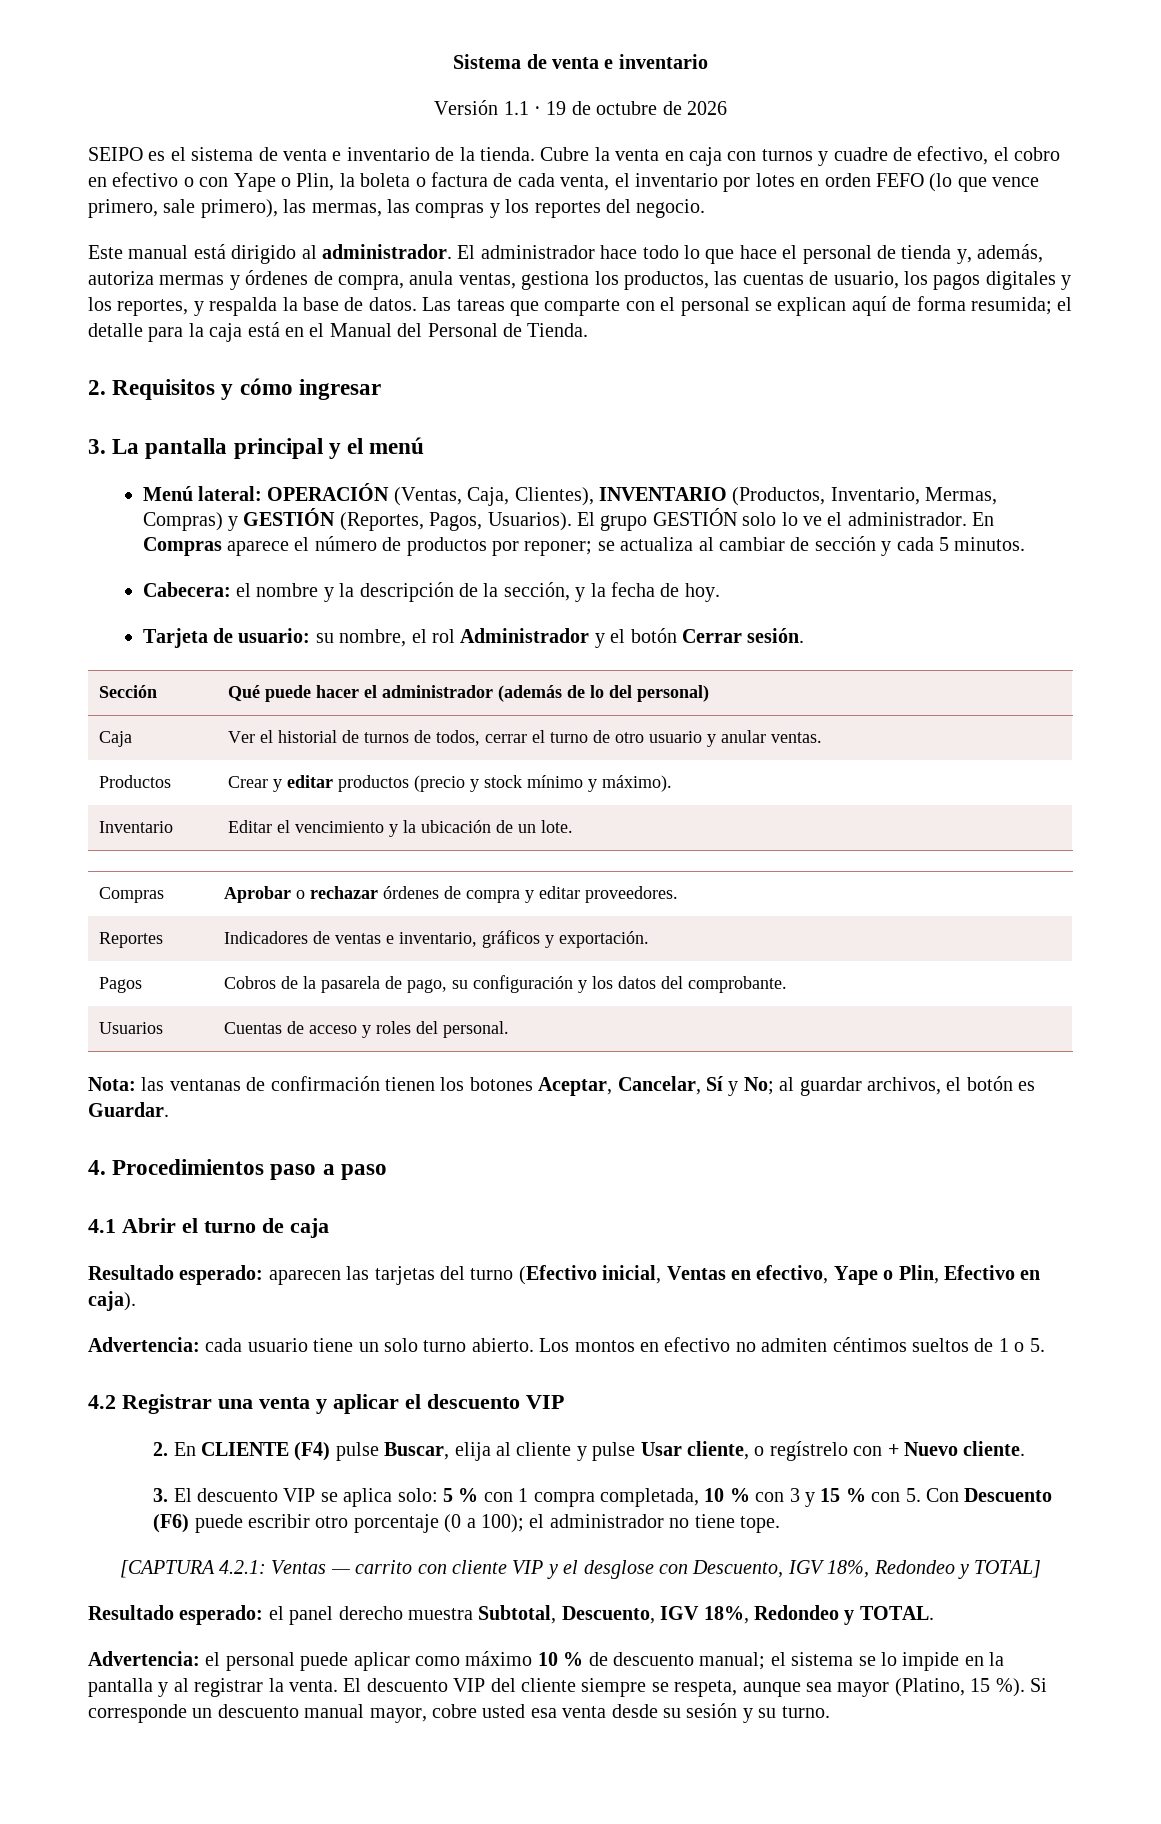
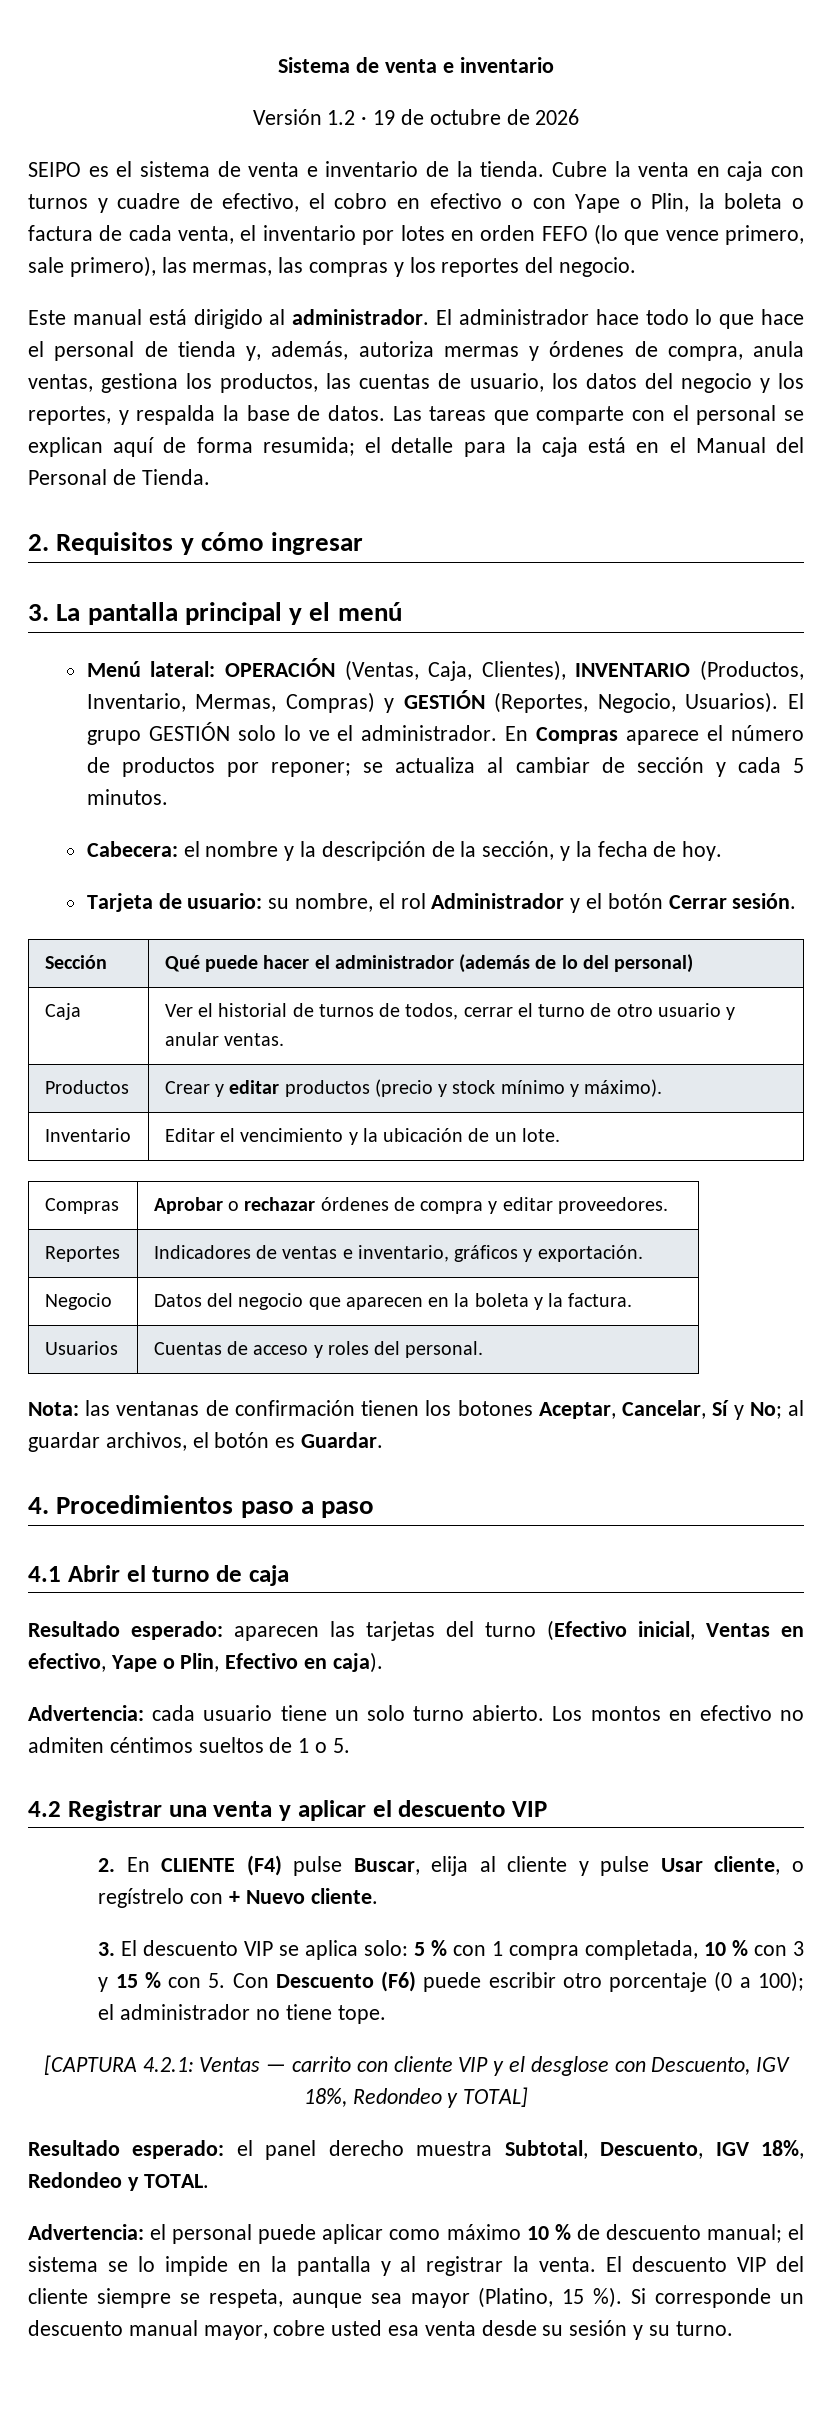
- Versión 1.1 · 19 de octubre de 2026
+ Versión 1.2 · 19 de octubre de 2026
- El administrador hace todo lo que hace el personal de tienda y, además, autoriza mermas y órdenes de compra, anula ventas, gestiona los productos, las cuentas de usuario, los pagos digitales y los reportes, y respalda la base de datos.
+ El administrador hace todo lo que hace el personal de tienda y, además, autoriza mermas y órdenes de compra, anula ventas, gestiona los productos, las cuentas de usuario, los datos del negocio y los reportes, y respalda la base de datos.
- Menú lateral: OPERACIÓN (Ventas, Caja, Clientes), INVENTARIO (Productos, Inventario, Mermas, Compras) y GESTIÓN (Reportes, Pagos, Usuarios).
+ Menú lateral: OPERACIÓN (Ventas, Caja, Clientes), INVENTARIO (Productos, Inventario, Mermas, Compras) y GESTIÓN (Reportes, Negocio, Usuarios).
- Pagos | Cobros de la pasarela de pago, su configuración y los datos del comprobante.
+ Negocio | Datos del negocio que aparecen en la boleta y la factura.

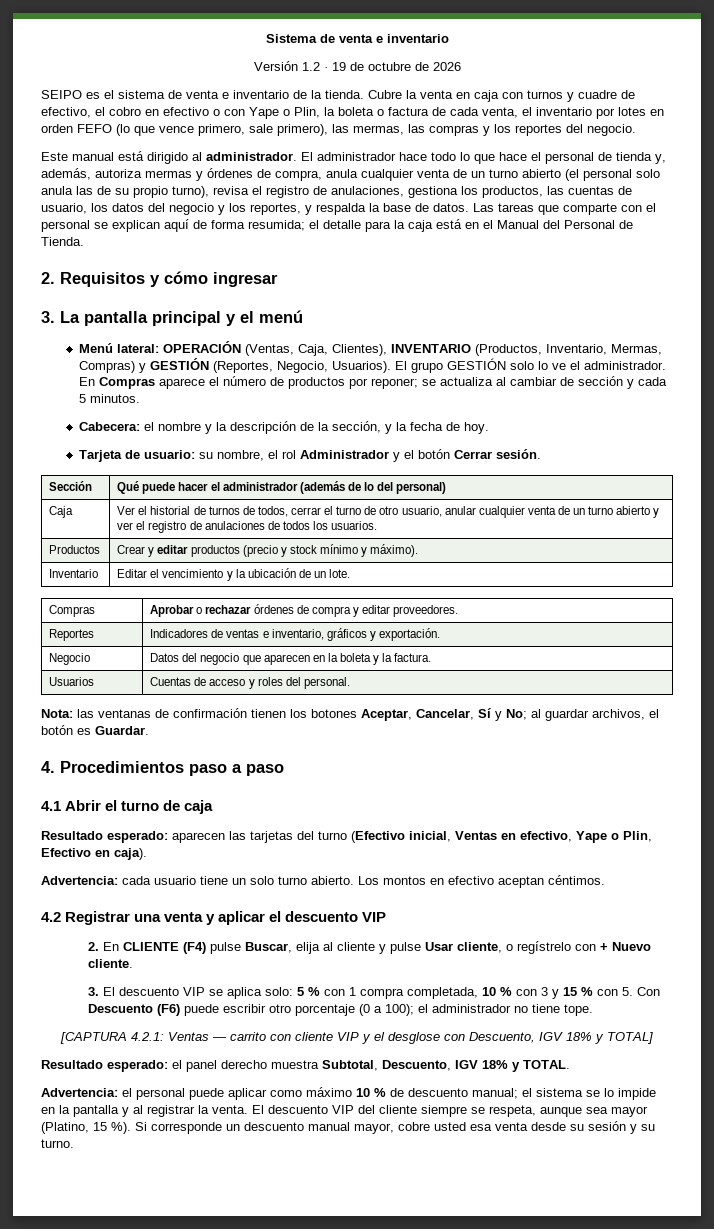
- El administrador hace todo lo que hace el personal de tienda y, además, autoriza mermas y órdenes de compra, anula ventas, gestiona los productos, las cuentas de usuario, los datos del negocio y los reportes, y respalda la base de datos.
+ El administrador hace todo lo que hace el personal de tienda y, además, autoriza mermas y órdenes de compra, anula cualquier venta de un turno abierto (el personal solo anula las de su propio turno), revisa el registro de anulaciones, gestiona los productos, las cuentas de usuario, los datos del negocio y los reportes, y respalda la base de datos.
- Caja | Ver el historial de turnos de todos, cerrar el turno de otro usuario y anular ventas.
+ Caja | Ver el historial de turnos de todos, cerrar el turno de otro usuario, anular cualquier venta de un turno abierto y ver el registro de anulaciones de todos los usuarios.
- Los montos en efectivo no admiten céntimos sueltos de 1 o 5.
+ Los montos en efectivo aceptan céntimos.
- [CAPTURA 4.2.1: Ventas — carrito con cliente VIP y el desglose con Descuento, IGV 18%, Redondeo y TOTAL]
+ [CAPTURA 4.2.1: Ventas — carrito con cliente VIP y el desglose con Descuento, IGV 18% y TOTAL]
- Resultado esperado: el panel derecho muestra Subtotal, Descuento, IGV 18%, Redondeo y TOTAL.
+ Resultado esperado: el panel derecho muestra Subtotal, Descuento, IGV 18% y TOTAL.

